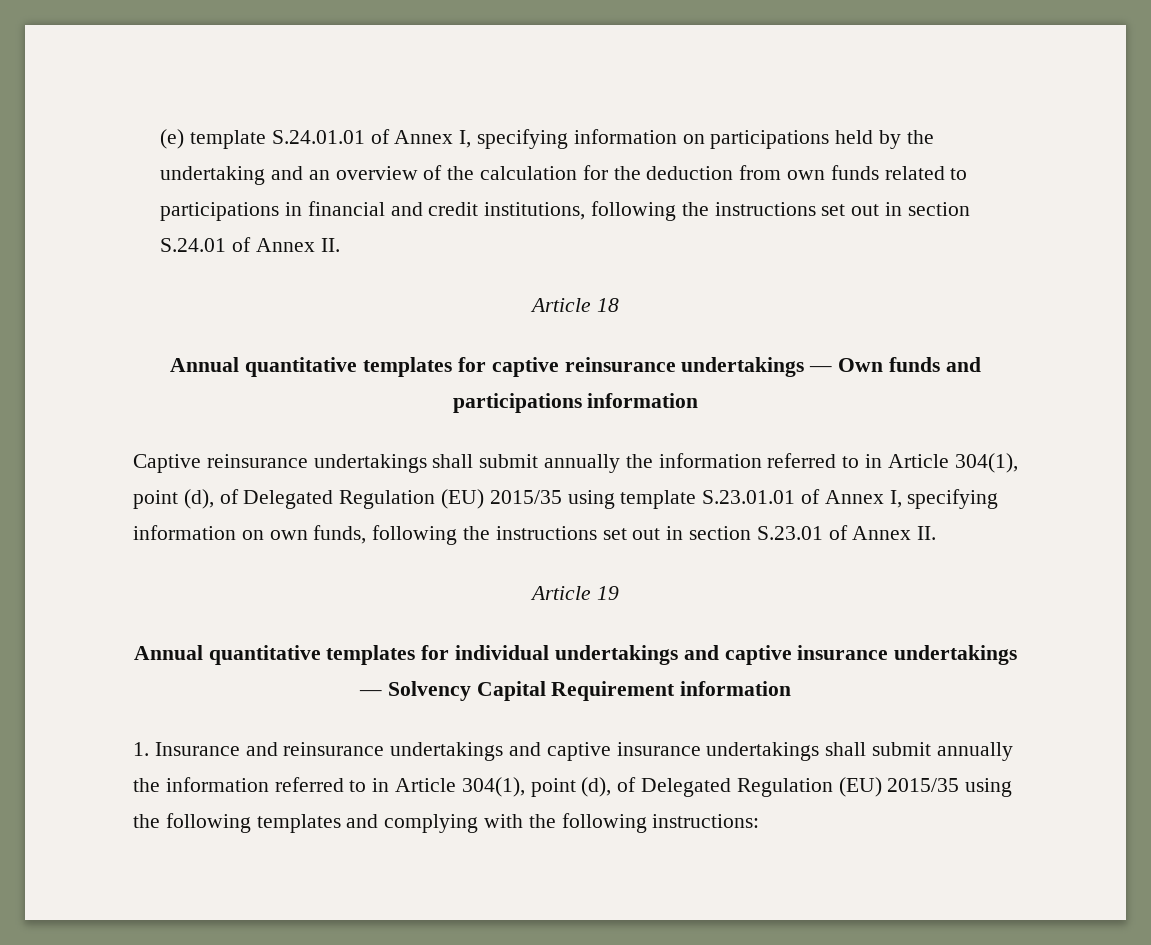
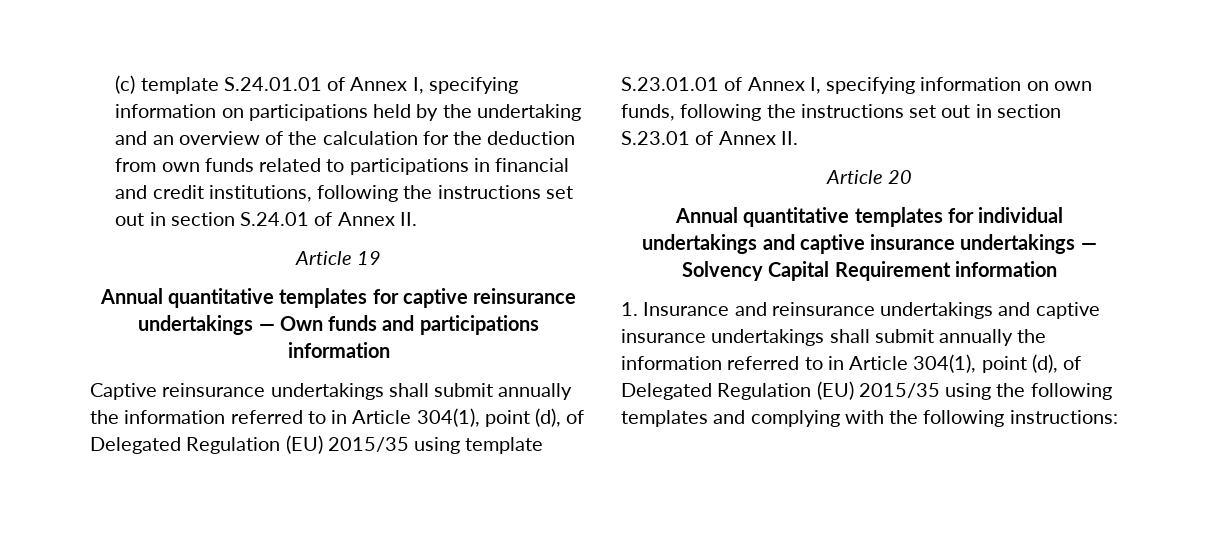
- (e) template S.24.01.01 of Annex I, specifying information on participations held by the undertaking and an overview of the calculation for the deduction from own funds related to participations in financial and credit institutions, following the instructions set out in section S.24.01 of Annex II.
+ (c) template S.24.01.01 of Annex I, specifying information on participations held by the undertaking and an overview of the calculation for the deduction from own funds related to participations in financial and credit institutions, following the instructions set out in section S.24.01 of Annex II.
- Article 18
+ Article 19
- Article 19
+ Article 20

